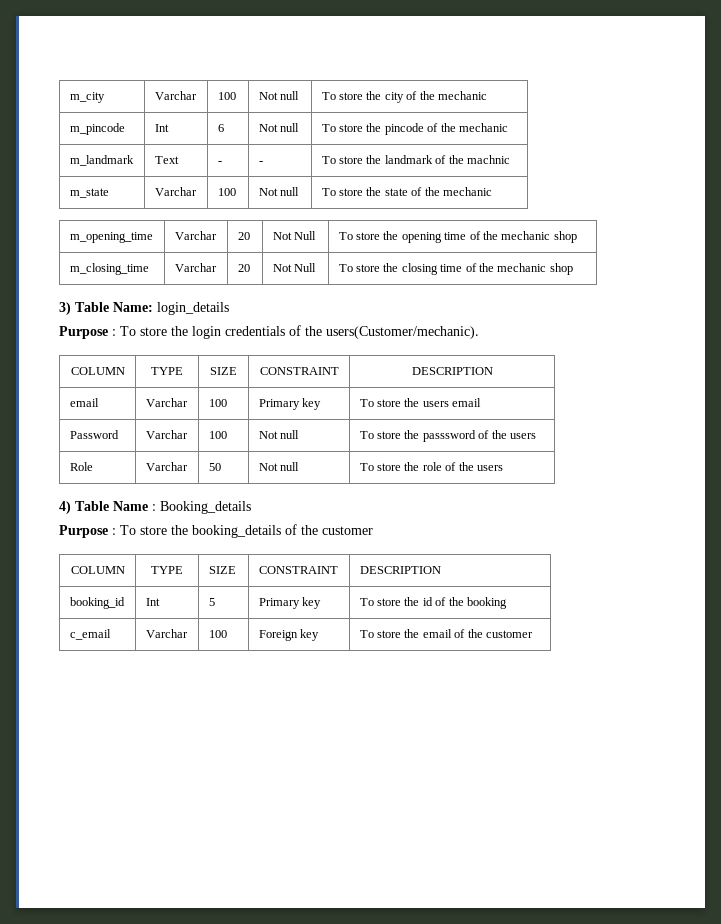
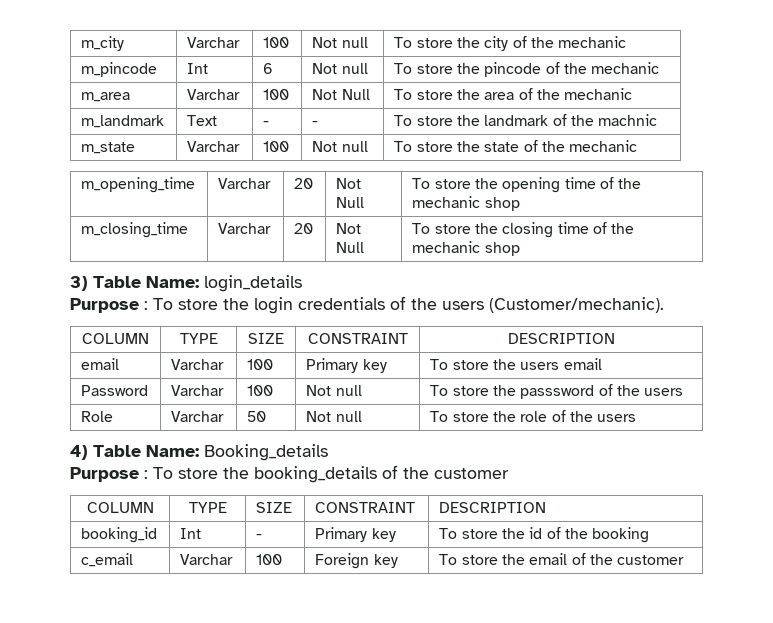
+ m_area | Varchar | 100 | Not Null | To store the area of the mechanic
- Purpose : To store the login credentials of the users(Customer/mechanic).
+ Purpose : To store the login credentials of the users (Customer/mechanic).
- 4) Table Name : Booking_details
+ 4) Table Name: Booking_details
- booking_id | Int | 5 | Primary key | To store the id of the booking
+ booking_id | Int | - | Primary key | To store the id of the booking

